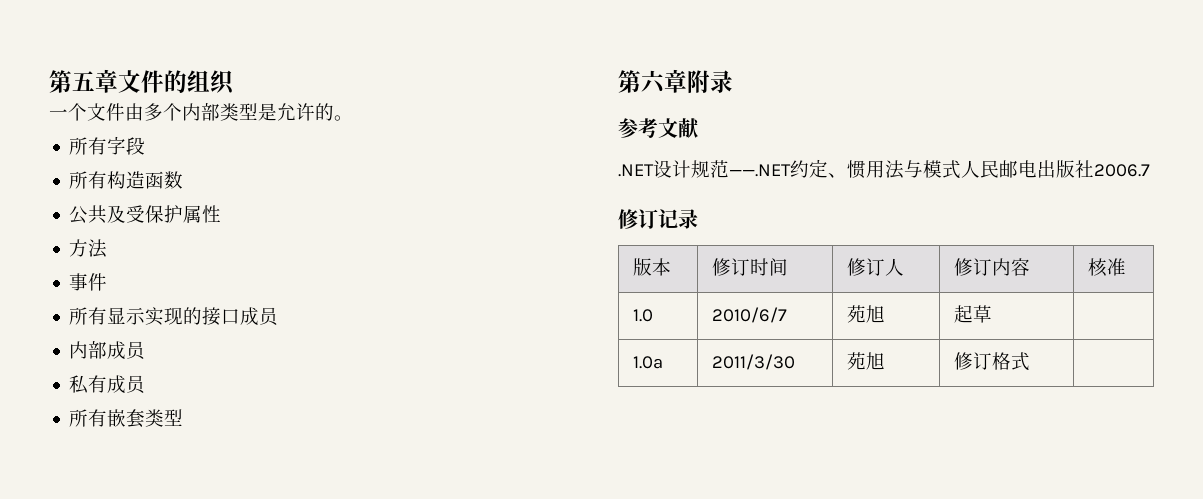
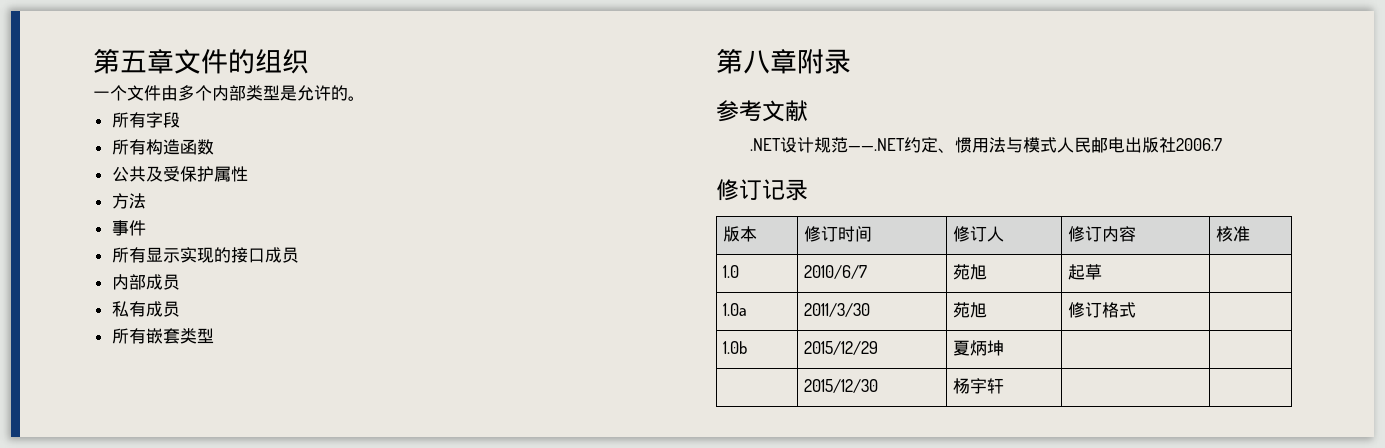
- 第六章附录
+ 第八章附录
+ 1.0b | 2015/12/29 | 夏炳坤 | |
+ | 2015/12/30 | 杨宇轩 | |

